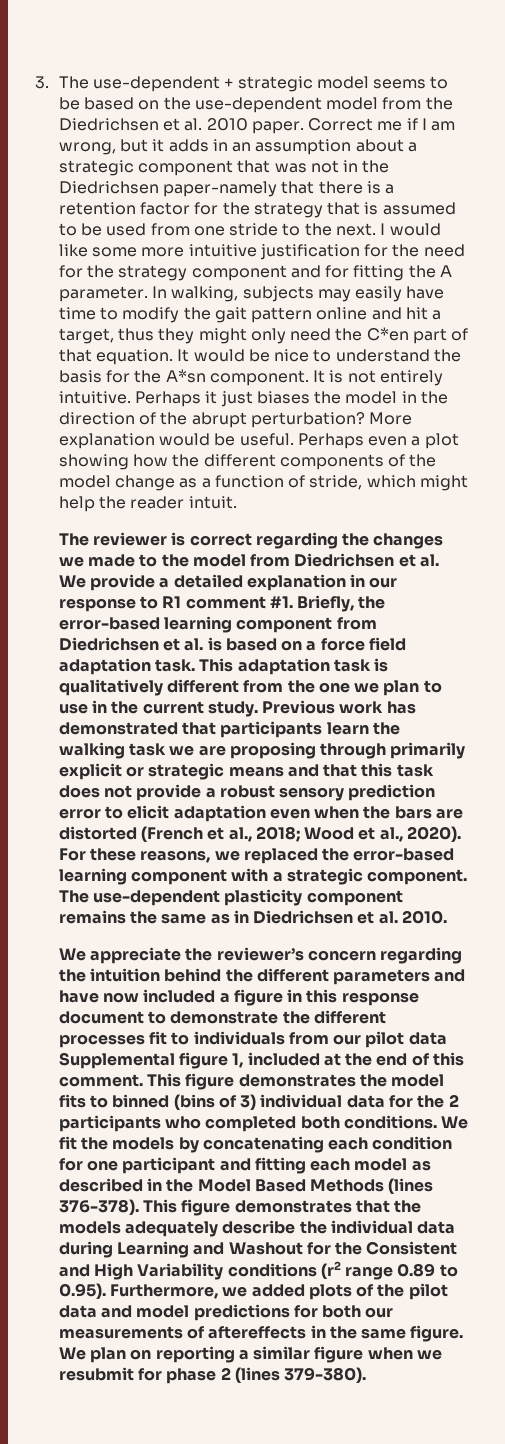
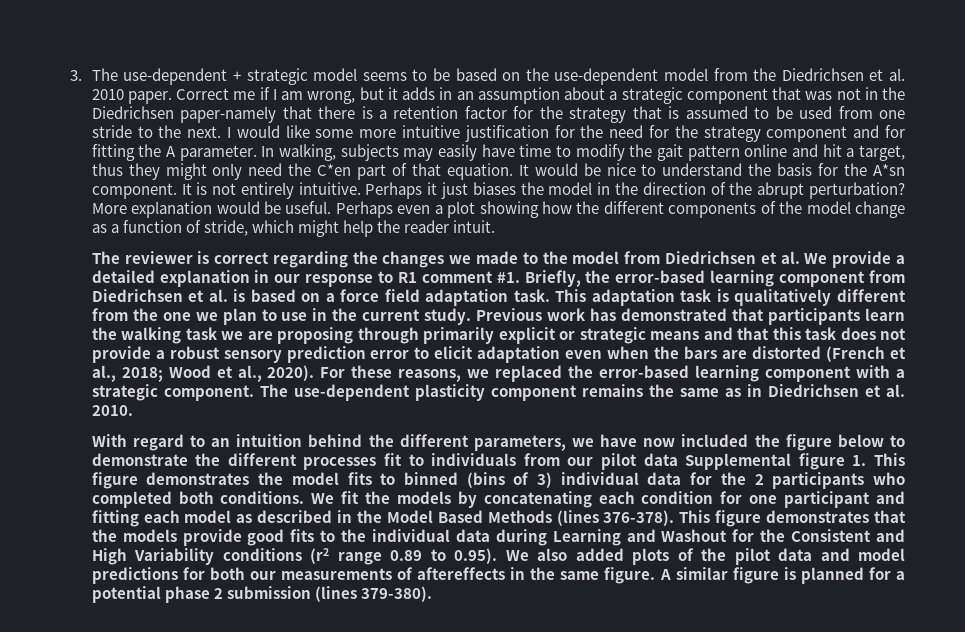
- We appreciate the reviewer’s concern regarding the intuition behind the different parameters and have now included a figure in this response document to demonstrate the different processes fit to individuals from our pilot data Supplemental figure 1, included at the end of this comment. This figure demonstrates the model fits to binned (bins of 3) individual data for the 2 participants who completed both conditions.
+ With regard to an intuition behind the different parameters, we have now included the figure below to demonstrate the different processes fit to individuals from our pilot data Supplemental figure 1. This figure demonstrates the model fits to binned (bins of 3) individual data for the 2 participants who completed both conditions.
- This figure demonstrates that the models adequately describe the individual data during Learning and Washout for the Consistent and High Variability conditions (r2 range 0.89 to 0.95). Furthermore, we added plots of the pilot data and model predictions for both our measurements of aftereffects in the same figure.
+ This figure demonstrates that the models provide good fits to the individual data during Learning and Washout for the Consistent and High Variability conditions (r2 range 0.89 to 0.95). We also added plots of the pilot data and model predictions for both our measurements of aftereffects in the same figure.
- We plan on reporting a similar figure when we resubmit for phase 2 (lines 379-380).
+ A similar figure is planned for a potential phase 2 submission (lines 379-380).

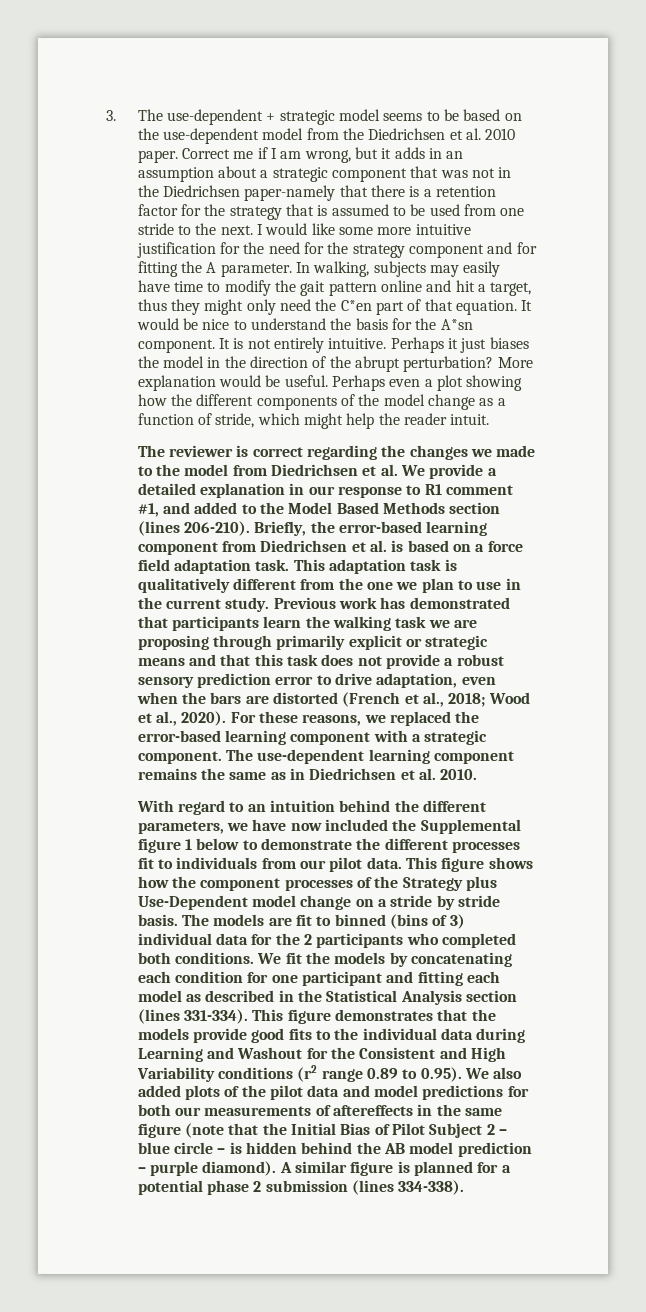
- The reviewer is correct regarding the changes we made to the model from Diedrichsen et al. We provide a detailed explanation in our response to R1 comment #1.
+ The reviewer is correct regarding the changes we made to the model from Diedrichsen et al. We provide a detailed explanation in our response to R1 comment #1, and added to the Model Based Methods section (lines 206-210).
- Previous work has demonstrated that participants learn the walking task we are proposing through primarily explicit or strategic means and that this task does not provide a robust sensory prediction error to elicit adaptation even when the bars are distorted (French et al., 2018; Wood et al., 2020).
+ Previous work has demonstrated that participants learn the walking task we are proposing through primarily explicit or strategic means and that this task does not provide a robust sensory prediction error to drive adaptation, even when the bars are distorted (French et al., 2018; Wood et al., 2020).
- The use-dependent plasticity component remains the same as in Diedrichsen et al. 2010.
+ The use-dependent learning component remains the same as in Diedrichsen et al. 2010.
- With regard to an intuition behind the different parameters, we have now included the figure below to demonstrate the different processes fit to individuals from our pilot data Supplemental figure 1. This figure demonstrates the model fits to binned (bins of 3) individual data for the 2 participants who completed both conditions.
+ With regard to an intuition behind the different parameters, we have now included the Supplemental figure 1 below to demonstrate the different processes fit to individuals from our pilot data. This figure shows how the component processes of the Strategy plus Use-Dependent model change on a stride by stride basis. The models are fit to binned (bins of 3) individual data for the 2 participants who completed both conditions.
- We fit the models by concatenating each condition for one participant and fitting each model as described in the Model Based Methods (lines 376-378).
+ We fit the models by concatenating each condition for one participant and fitting each model as described in the Statistical Analysis section (lines 331-334).
- This figure demonstrates that the models provide good fits to the individual data during Learning and Washout for the Consistent and High Variability conditions (r2 range 0.89 to 0.95). We also added plots of the pilot data and model predictions for both our measurements of aftereffects in the same figure.
+ This figure demonstrates that the models provide good fits to the individual data during Learning and Washout for the Consistent and High Variability conditions (r2 range 0.89 to 0.95). We also added plots of the pilot data and model predictions for both our measurements of aftereffects in the same figure (note that the Initial Bias of Pilot Subject 2 – blue circle – is hidden behind the AB model prediction – purple diamond).
- A similar figure is planned for a potential phase 2 submission (lines 379-380).
+ A similar figure is planned for a potential phase 2 submission (lines 334-338).

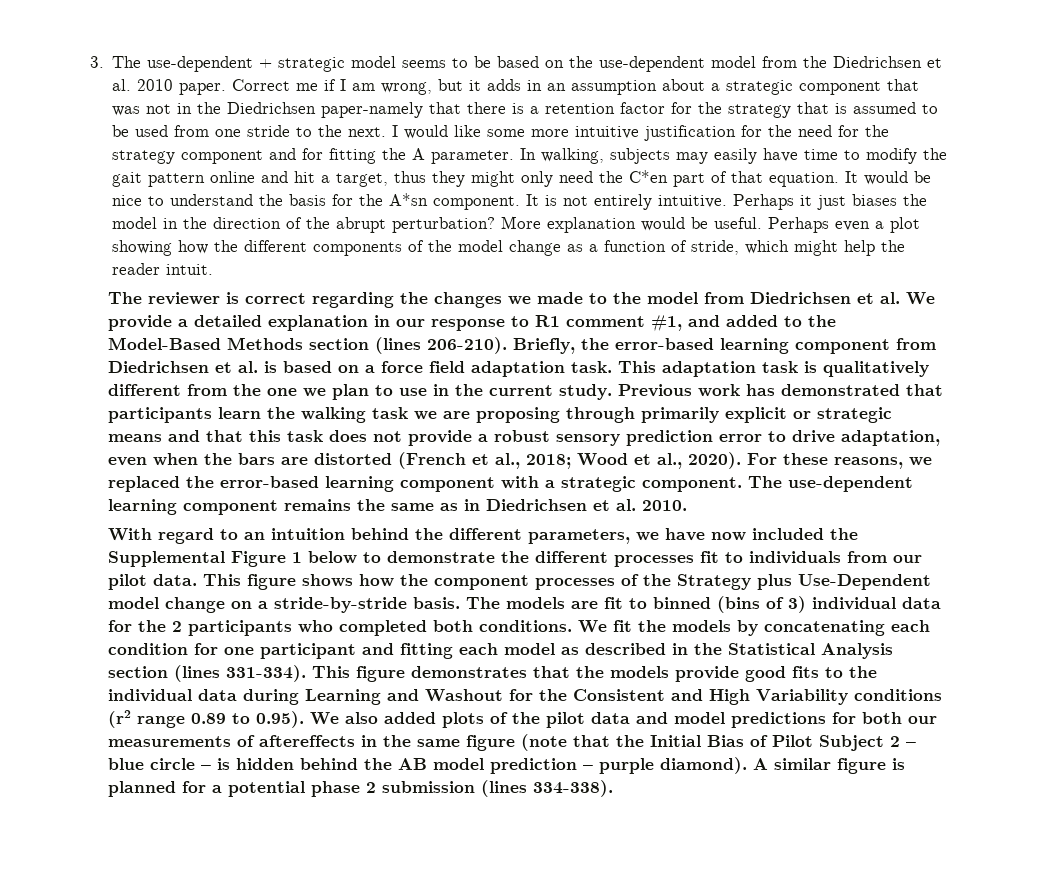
- The reviewer is correct regarding the changes we made to the model from Diedrichsen et al. We provide a detailed explanation in our response to R1 comment #1, and added to the Model Based Methods section (lines 206-210).
+ The reviewer is correct regarding the changes we made to the model from Diedrichsen et al. We provide a detailed explanation in our response to R1 comment #1, and added to the Model-Based Methods section (lines 206-210).
- With regard to an intuition behind the different parameters, we have now included the Supplemental figure 1 below to demonstrate the different processes fit to individuals from our pilot data.
+ With regard to an intuition behind the different parameters, we have now included the Supplemental Figure 1 below to demonstrate the different processes fit to individuals from our pilot data.
- This figure shows how the component processes of the Strategy plus Use-Dependent model change on a stride by stride basis.
+ This figure shows how the component processes of the Strategy plus Use-Dependent model change on a stride-by-stride basis.

